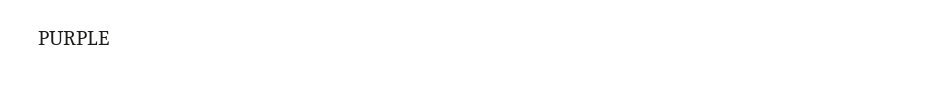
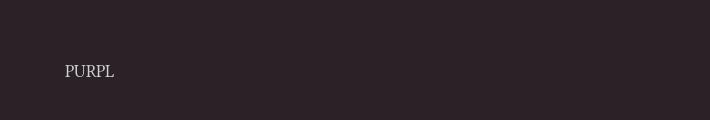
- PURPLE
+ PURPL

